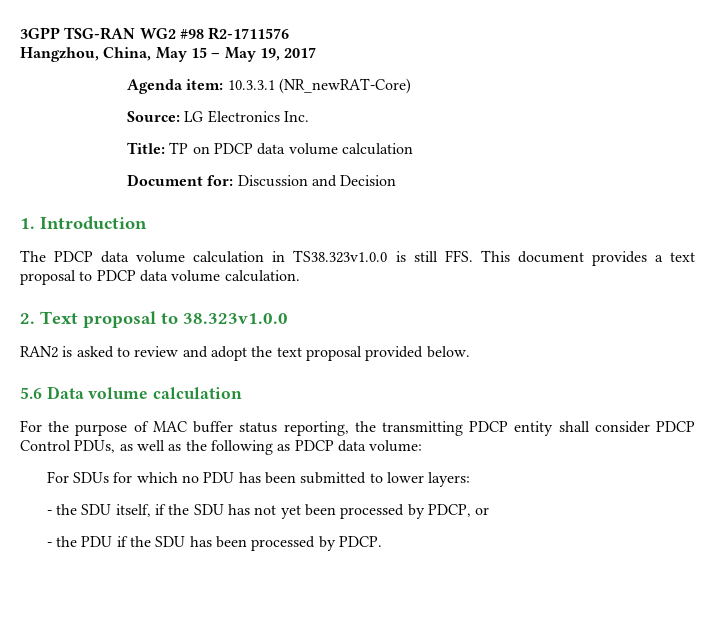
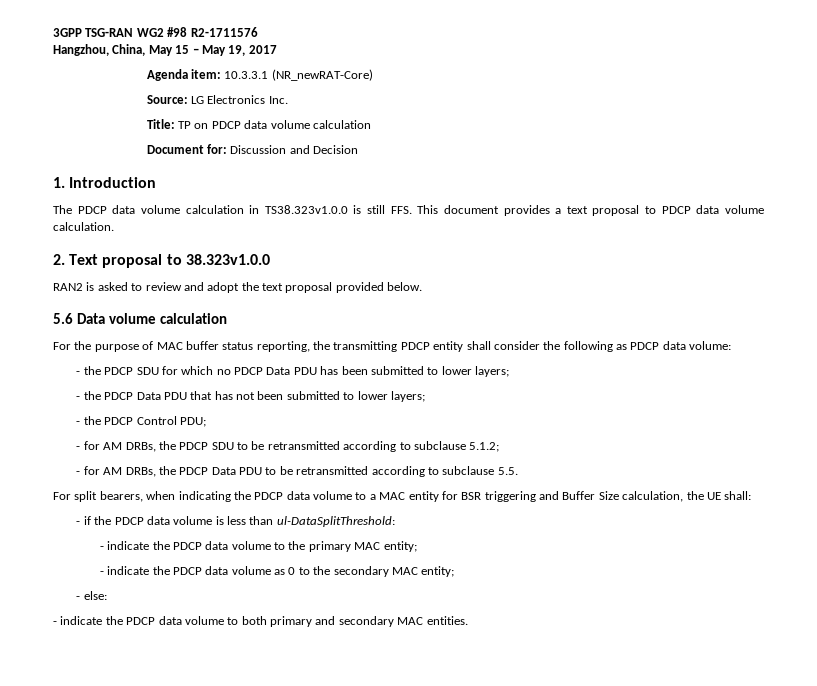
- For the purpose of MAC buffer status reporting, the transmitting PDCP entity shall consider PDCP Control PDUs, as well as the following as PDCP data volume:
+ For the purpose of MAC buffer status reporting, the transmitting PDCP entity shall consider the following as PDCP data volume:
- For SDUs for which no PDU has been submitted to lower layers:
- - the SDU itself, if the SDU has not yet been processed by PDCP, or
- - the PDU if the SDU has been processed by PDCP.
+ - the PDCP SDU for which no PDCP Data PDU has been submitted to lower layers;
+ - the PDCP Data PDU that has not been submitted to lower layers;
+ - the PDCP Control PDU;
+ - for AM DRBs, the PDCP SDU to be retransmitted according to subclause 5.1.2;
+ - for AM DRBs, the PDCP Data PDU to be retransmitted according to subclause 5.5.
+ For split bearers, when indicating the PDCP data volume to a MAC entity for BSR triggering and Buffer Size calculation, the UE shall:
+ - if the PDCP data volume is less than ul-DataSplitThreshold:
+ - indicate the PDCP data volume to the primary MAC entity;
+ - indicate the PDCP data volume as 0 to the secondary MAC entity;
+ - else:
+ - indicate the PDCP data volume to both primary and secondary MAC entities.

